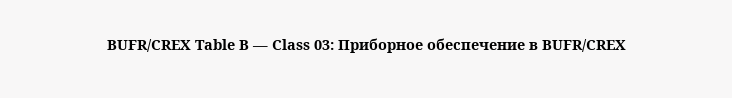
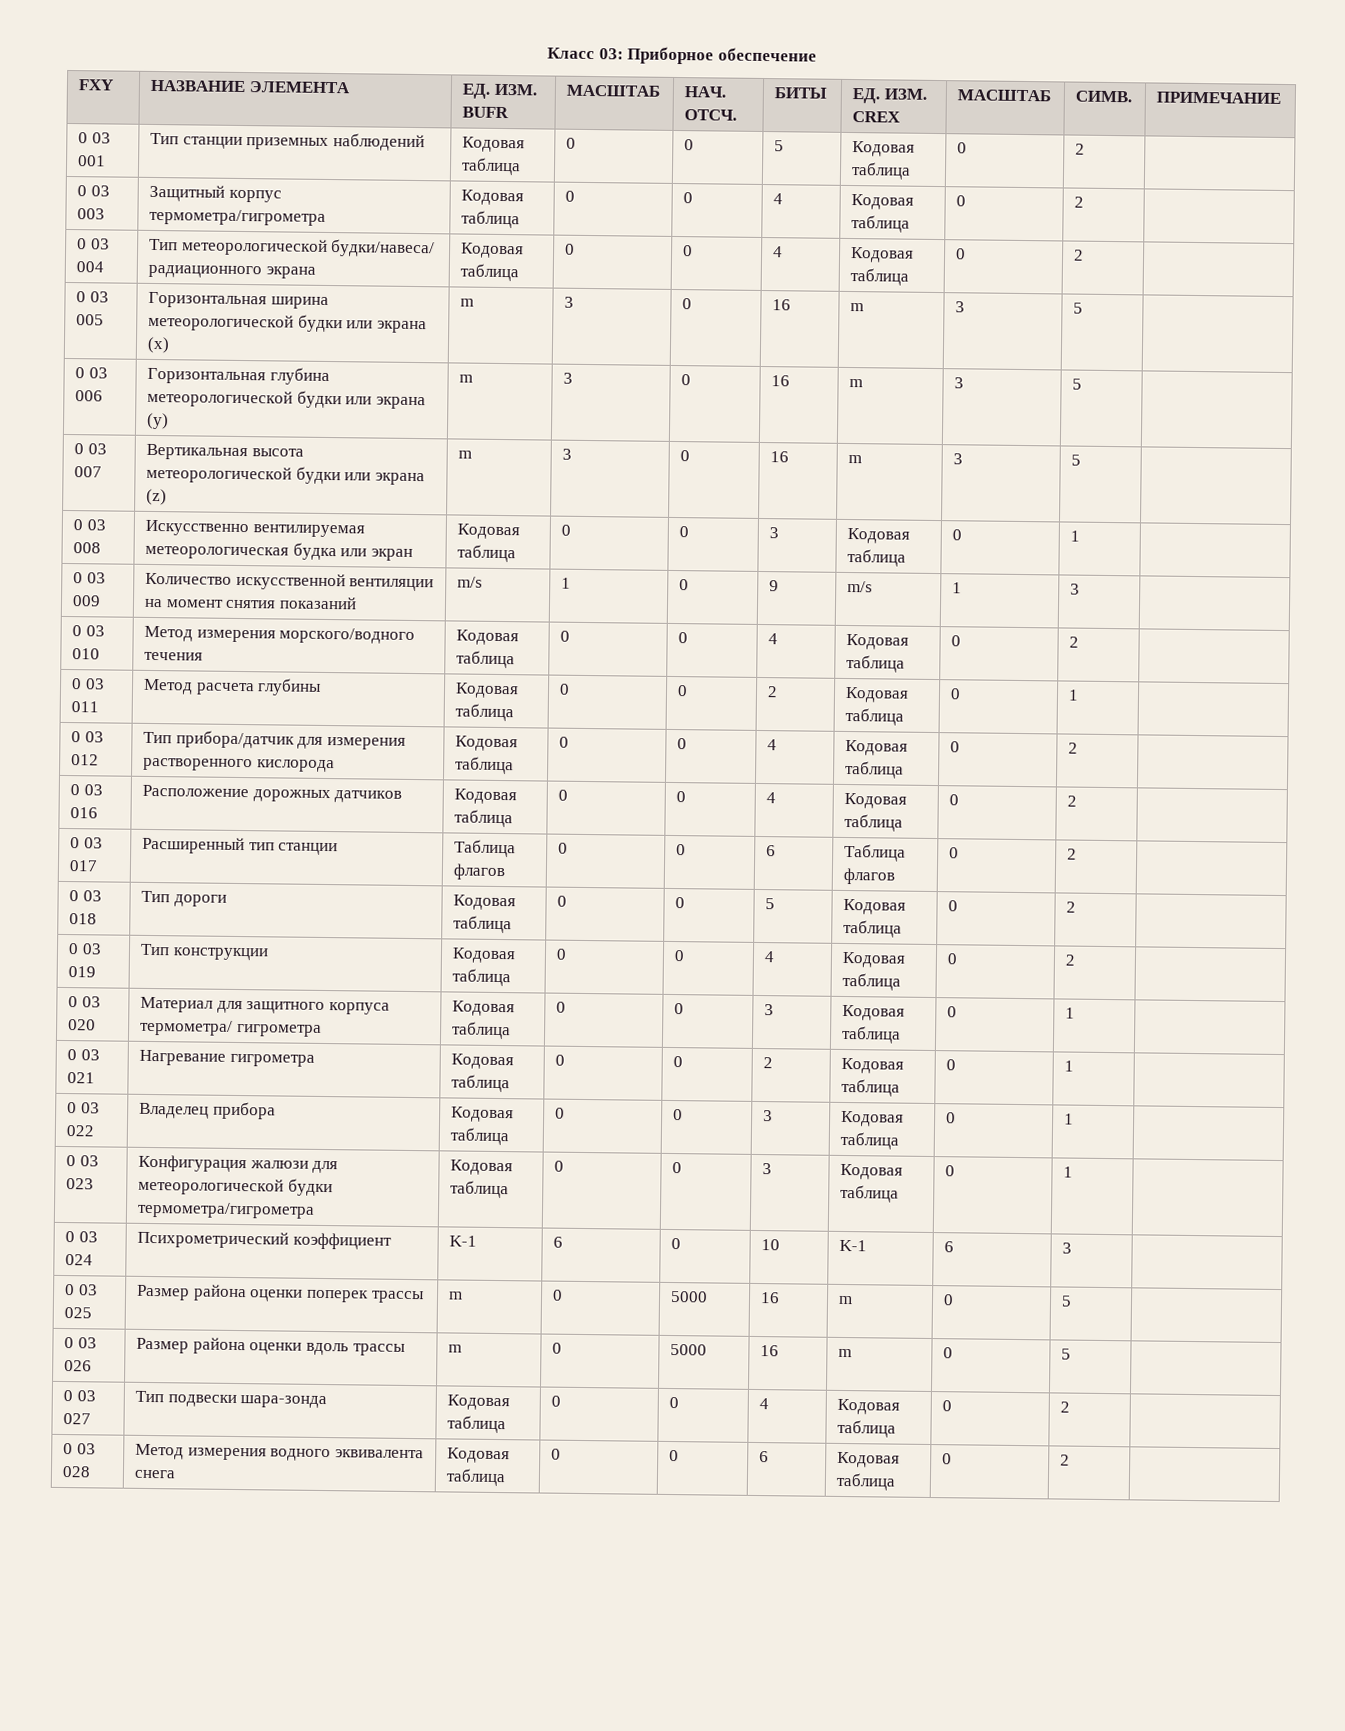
- BUFR/CREX Table B — Class 03: Приборное обеспечение в BUFR/CREX
+ Класс 03: Приборное обеспечение
+ FXY | НАЗВАНИЕ ЭЛЕМЕНТА | ЕД. ИЗМ. BUFR | МАСШТАБ | НАЧ. ОТСЧ. | БИТЫ | ЕД. ИЗМ. CREX | МАСШТАБ | СИМВ. | ПРИМЕЧАНИЕ
+ 0 03 001 | Тип станции приземных наблюдений | Кодовая таблица | 0 | 0 | 5 | Кодовая таблица | 0 | 2 |
+ 0 03 003 | Защитный корпус термометра/гигрометра | Кодовая таблица | 0 | 0 | 4 | Кодовая таблица | 0 | 2 |
+ 0 03 004 | Тип метеорологической будки/навеса/ радиационного экрана | Кодовая таблица | 0 | 0 | 4 | Кодовая таблица | 0 | 2 |
+ 0 03 005 | Горизонтальная ширина метеорологической будки или экрана (x) | m | 3 | 0 | 16 | m | 3 | 5 |
+ 0 03 006 | Горизонтальная глубина метеорологической будки или экрана (y) | m | 3 | 0 | 16 | m | 3 | 5 |
+ 0 03 007 | Вертикальная высота метеорологической будки или экрана (z) | m | 3 | 0 | 16 | m | 3 | 5 |
+ 0 03 008 | Искусственно вентилируемая метеорологическая будка или экран | Кодовая таблица | 0 | 0 | 3 | Кодовая таблица | 0 | 1 |
+ 0 03 009 | Количество искусственной вентиляции на момент снятия показаний | m/s | 1 | 0 | 9 | m/s | 1 | 3 |
+ 0 03 010 | Метод измерения морского/водного течения | Кодовая таблица | 0 | 0 | 4 | Кодовая таблица | 0 | 2 |
+ 0 03 011 | Метод расчета глубины | Кодовая таблица | 0 | 0 | 2 | Кодовая таблица | 0 | 1 |
+ 0 03 012 | Тип прибора/датчик для измерения растворенного кислорода | Кодовая таблица | 0 | 0 | 4 | Кодовая таблица | 0 | 2 |
+ 0 03 016 | Расположение дорожных датчиков | Кодовая таблица | 0 | 0 | 4 | Кодовая таблица | 0 | 2 |
+ 0 03 017 | Расширенный тип станции | Таблица флагов | 0 | 0 | 6 | Таблица флагов | 0 | 2 |
+ 0 03 018 | Тип дороги | Кодовая таблица | 0 | 0 | 5 | Кодовая таблица | 0 | 2 |
+ 0 03 019 | Тип конструкции | Кодовая таблица | 0 | 0 | 4 | Кодовая таблица | 0 | 2 |
+ 0 03 020 | Материал для защитного корпуса термометра/ гигрометра | Кодовая таблица | 0 | 0 | 3 | Кодовая таблица | 0 | 1 |
+ 0 03 021 | Нагревание гигрометра | Кодовая таблица | 0 | 0 | 2 | Кодовая таблица | 0 | 1 |
+ 0 03 022 | Владелец прибора | Кодовая таблица | 0 | 0 | 3 | Кодовая таблица | 0 | 1 |
+ 0 03 023 | Конфигурация жалюзи для метеорологической будки термометра/гигрометра | Кодовая таблица | 0 | 0 | 3 | Кодовая таблица | 0 | 1 |
+ 0 03 024 | Психрометрический коэффициент | K-1 | 6 | 0 | 10 | K-1 | 6 | 3 |
+ 0 03 025 | Размер района оценки поперек трассы | m | 0 | 5000 | 16 | m | 0 | 5 |
+ 0 03 026 | Размер района оценки вдоль трассы | m | 0 | 5000 | 16 | m | 0 | 5 |
+ 0 03 027 | Тип подвески шара-зонда | Кодовая таблица | 0 | 0 | 4 | Кодовая таблица | 0 | 2 |
+ 0 03 028 | Метод измерения водного эквивалента снега | Кодовая таблица | 0 | 0 | 6 | Кодовая таблица | 0 | 2 |

